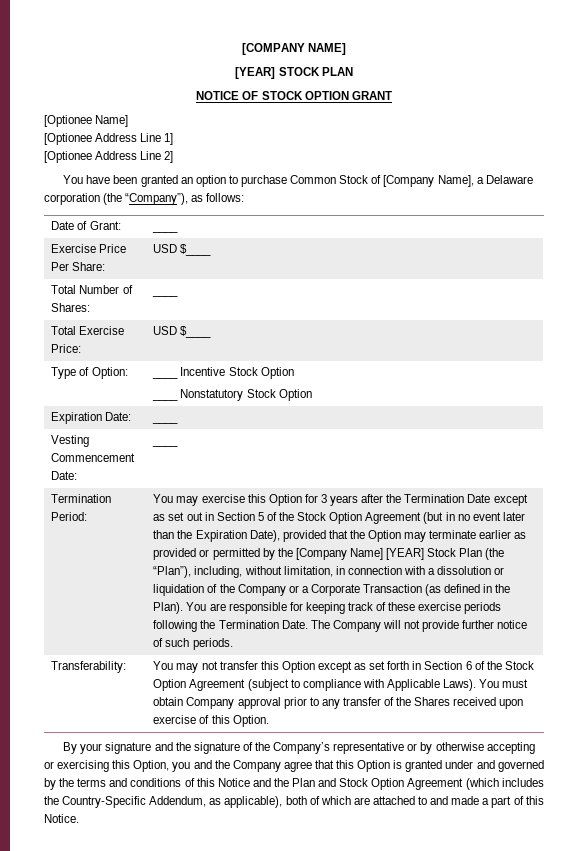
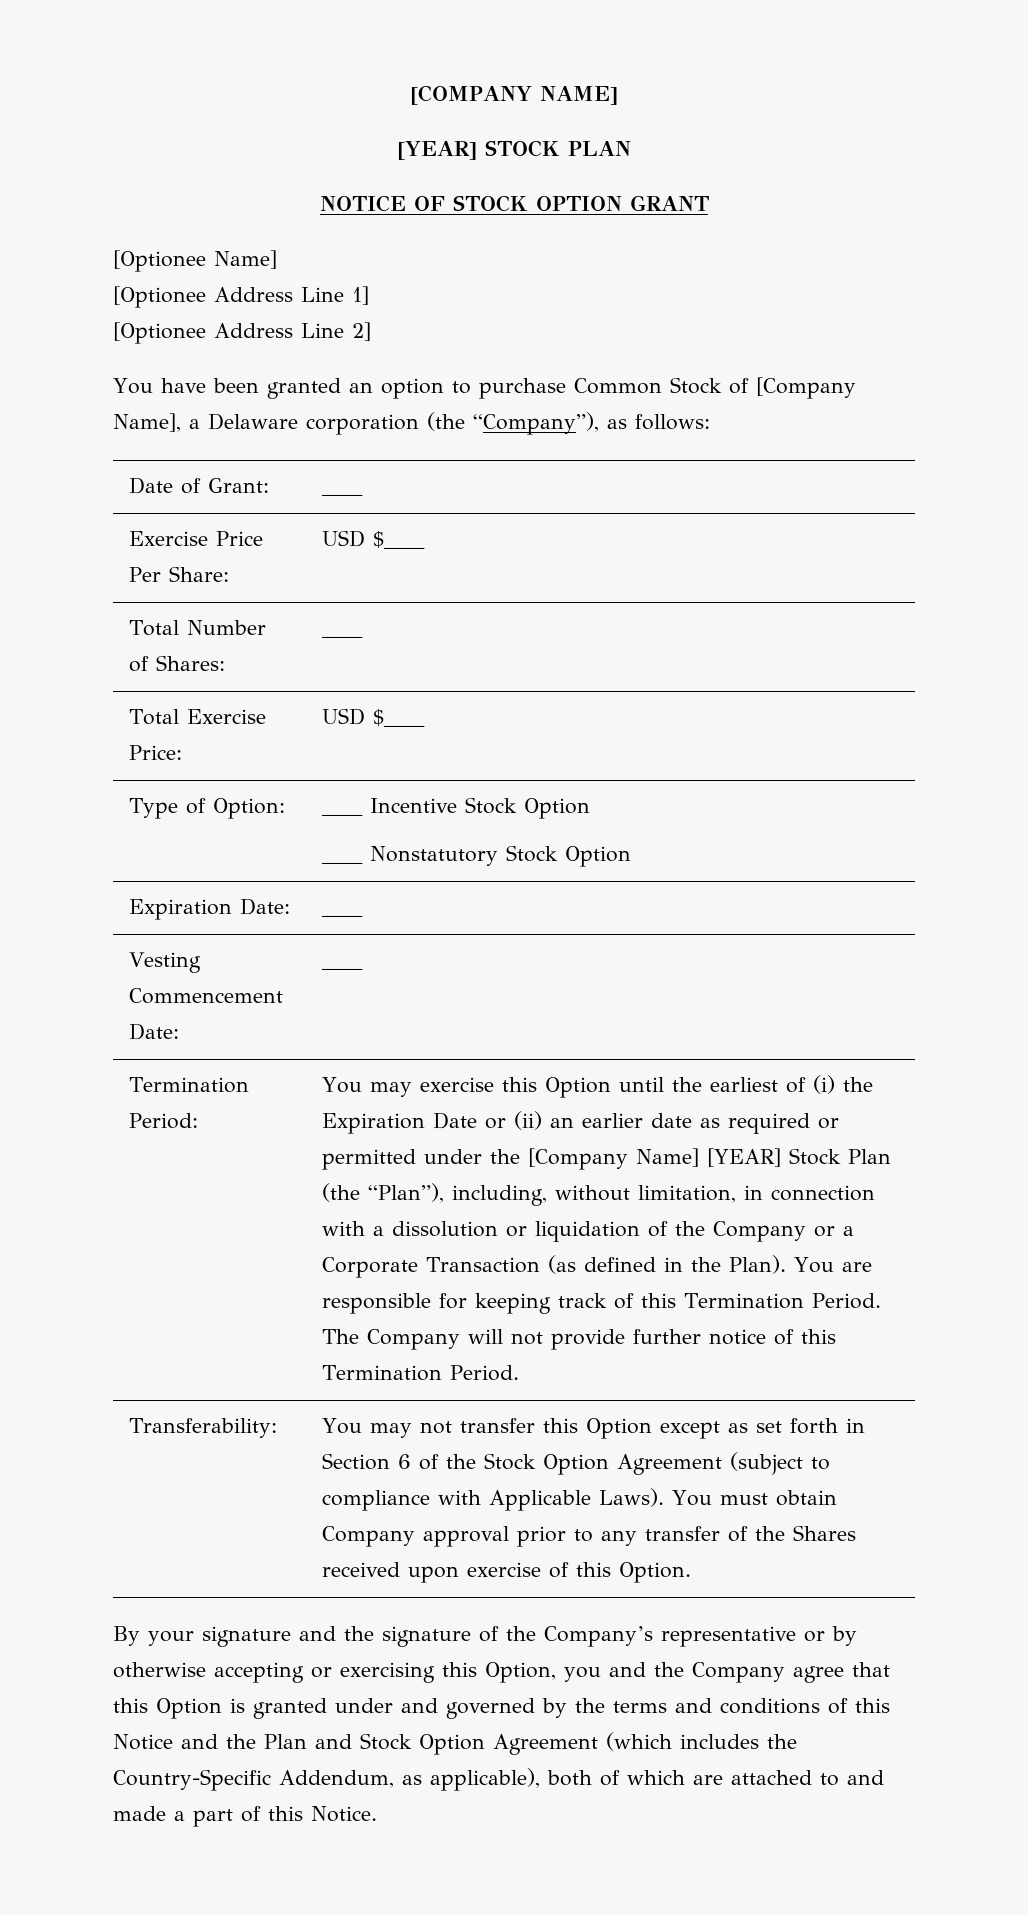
- You may exercise this Option for 3 years after the Termination Date except as set out in Section 5 of the Stock Option Agreement (but in no event later than the Expiration Date), provided that the Option may terminate earlier as provided or permitted by the [Company Name] [YEAR] Stock Plan (the “Plan”), including, without limitation, in connection with a dissolution or liquidation of the Company or a Corporate Transaction (as defined in the Plan).
+ You may exercise this Option until the earliest of (i) the Expiration Date or (ii) an earlier date as required or permitted under the [Company Name] [YEAR] Stock Plan (the “Plan”), including, without limitation, in connection with a dissolution or liquidation of the Company or a Corporate Transaction (as defined in the Plan).
- You are responsible for keeping track of these exercise periods following the Termination Date.
+ You are responsible for keeping track of this Termination Period.
- The Company will not provide further notice of such periods.
+ The Company will not provide further notice of this Termination Period.

